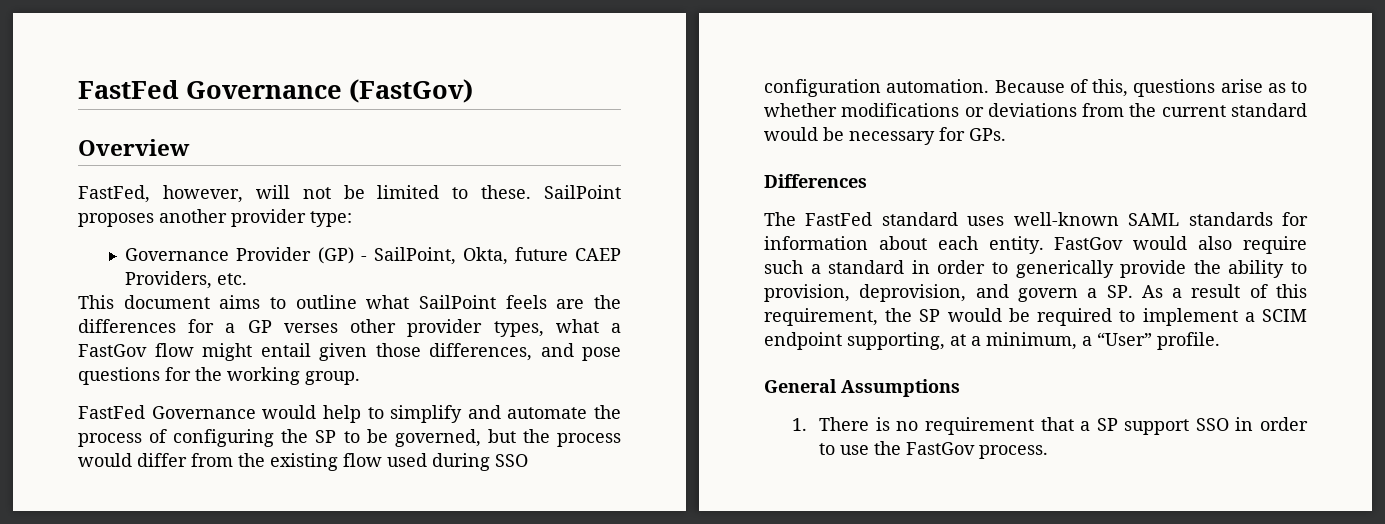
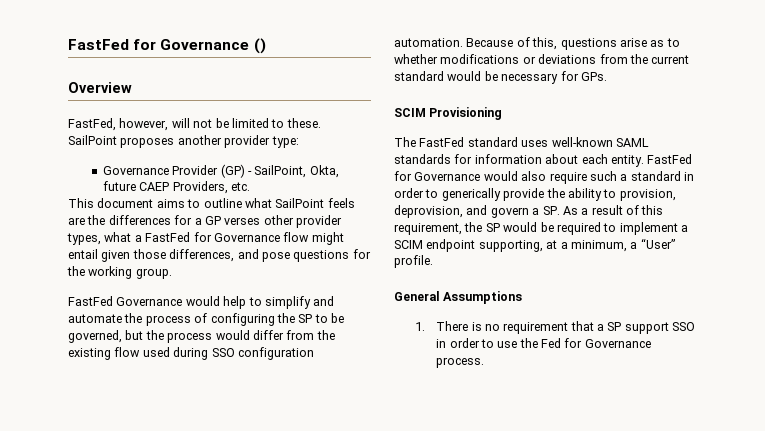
- FastFed Governance (FastGov)
+ FastFed for Governance ()
- This document aims to outline what SailPoint feels are the differences for a GP verses other provider types, what a FastGov flow might entail given those differences, and pose questions for the working group.
+ This document aims to outline what SailPoint feels are the differences for a GP verses other provider types, what a FastFed for Governance flow might entail given those differences, and pose questions for the working group.
- Differences
+ SCIM Provisioning
- FastGov would also require such a standard in order to generically provide the ability to provision, deprovision, and govern a SP. As a result of this requirement, the SP would be required to implement a SCIM endpoint supporting, at a minimum, a “User” profile.
+ FastFed for Governance would also require such a standard in order to generically provide the ability to provision, deprovision, and govern a SP. As a result of this requirement, the SP would be required to implement a SCIM endpoint supporting, at a minimum, a “User” profile.
- 1. There is no requirement that a SP support SSO in order to use the FastGov process.
+ 1. There is no requirement that a SP support SSO in order to use the Fed for Governance process.

